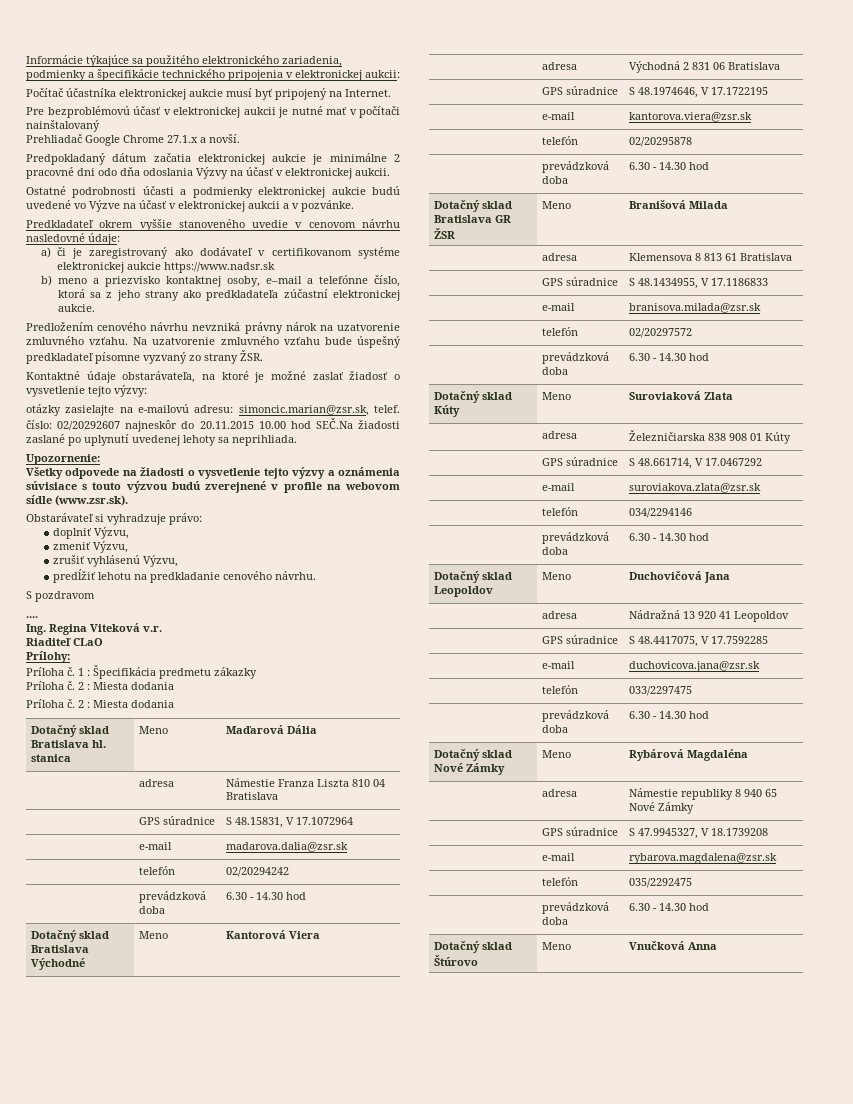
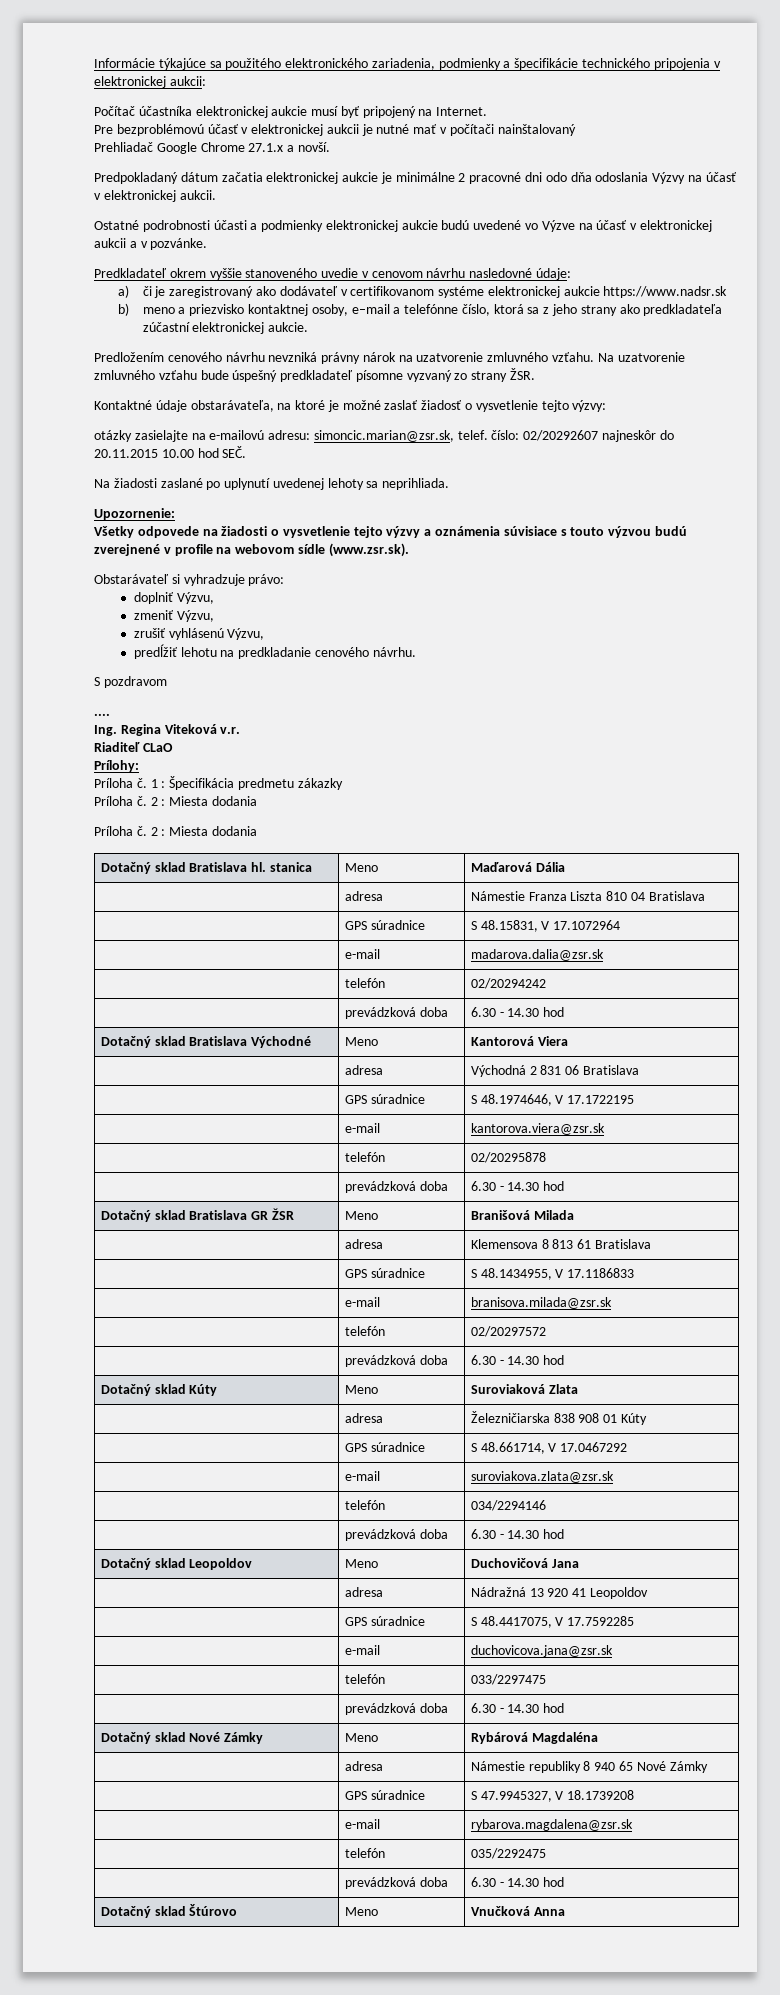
- otázky zasielajte na e-mailovú adresu: simoncic.marian@zsr.sk, telef. číslo: 02/20292607 najneskôr do 20.11.2015 10.00 hod SEČ.Na žiadosti zaslané po uplynutí uvedenej lehoty sa neprihliada.
+ otázky zasielajte na e-mailovú adresu: simoncic.marian@zsr.sk, telef. číslo: 02/20292607 najneskôr do 20.11.2015 10.00 hod SEČ.
+ Na žiadosti zaslané po uplynutí uvedenej lehoty sa neprihliada.

